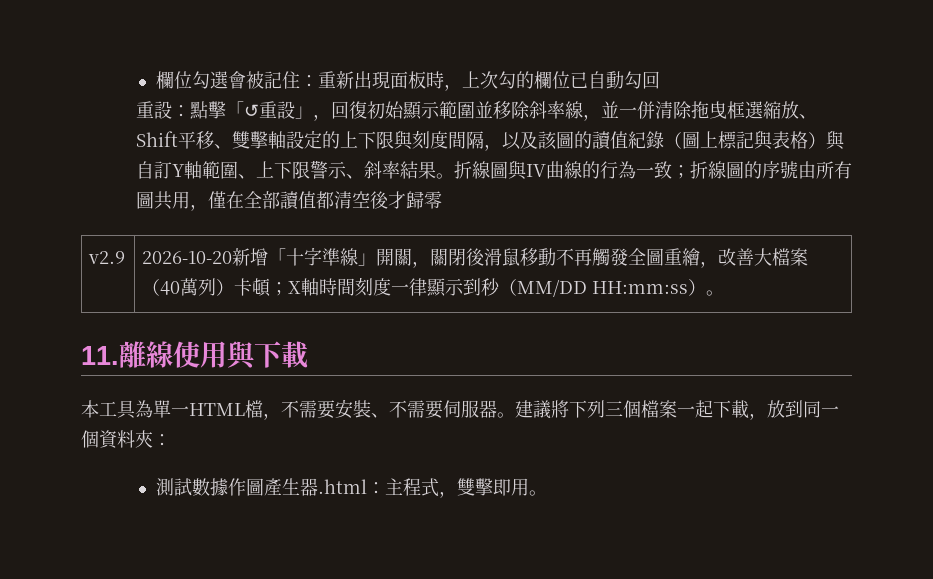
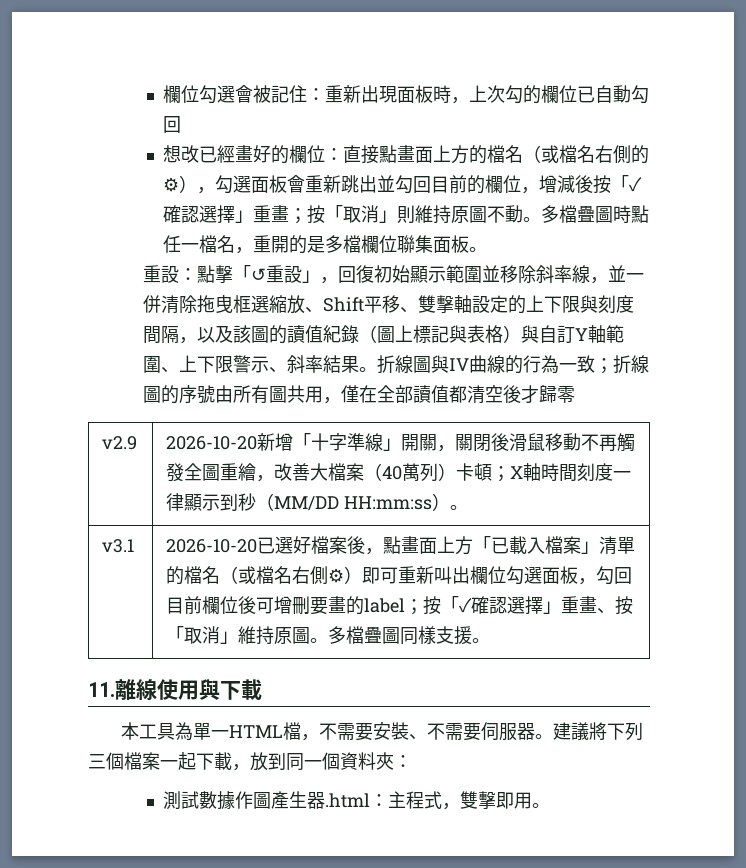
+ 想改已經畫好的欄位：直接點畫面上方的檔名（或檔名右側的⚙），勾選面板會重新跳出並勾回目前的欄位，增減後按「✓確認選擇」重畫；按「取消」則維持原圖不動。多檔疊圖時點任一檔名，重開的是多檔欄位聯集面板。
+ v3.1 | 2026-10-20已選好檔案後，點畫面上方「已載入檔案」清單的檔名（或檔名右側⚙）即可重新叫出欄位勾選面板，勾回目前欄位後可增刪要畫的label；按「✓確認選擇」重畫、按「取消」維持原圖。多檔疊圖同樣支援。

